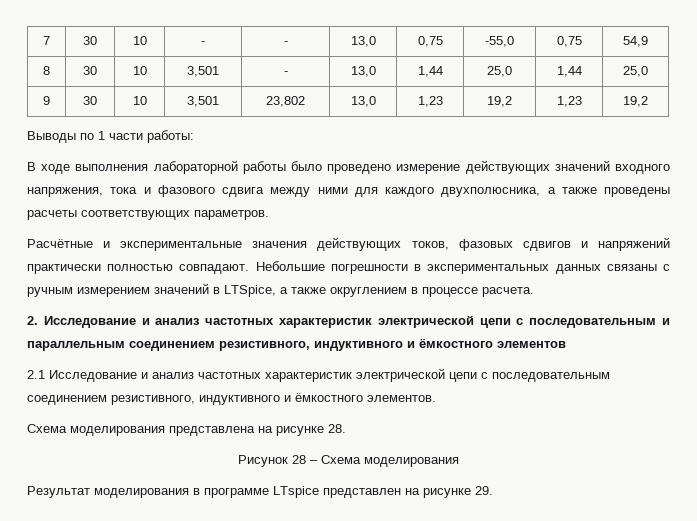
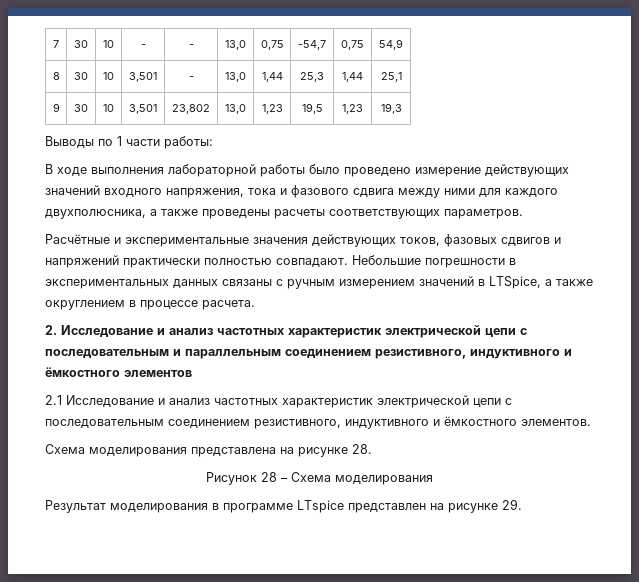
- 7 | 30 | 10 | - | - | 13,0 | 0,75 | -55,0 | 0,75 | 54,9
+ 7 | 30 | 10 | - | - | 13,0 | 0,75 | -54,7 | 0,75 | 54,9
- 8 | 30 | 10 | 3,501 | - | 13,0 | 1,44 | 25,0 | 1,44 | 25,0
+ 8 | 30 | 10 | 3,501 | - | 13,0 | 1,44 | 25,3 | 1,44 | 25,1
- 9 | 30 | 10 | 3,501 | 23,802 | 13,0 | 1,23 | 19,2 | 1,23 | 19,2
+ 9 | 30 | 10 | 3,501 | 23,802 | 13,0 | 1,23 | 19,5 | 1,23 | 19,3

